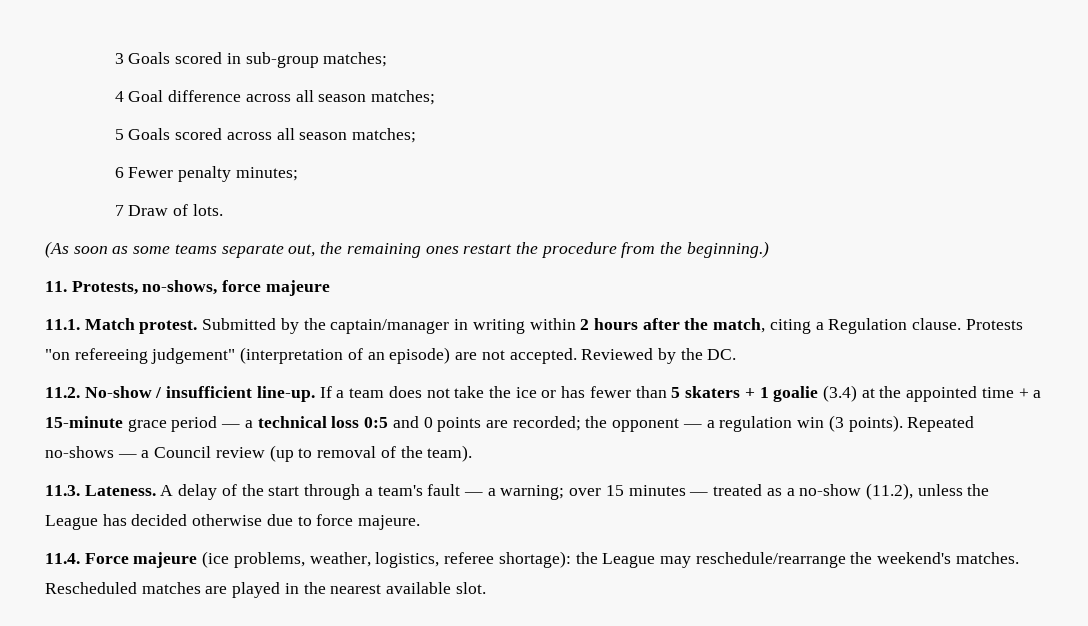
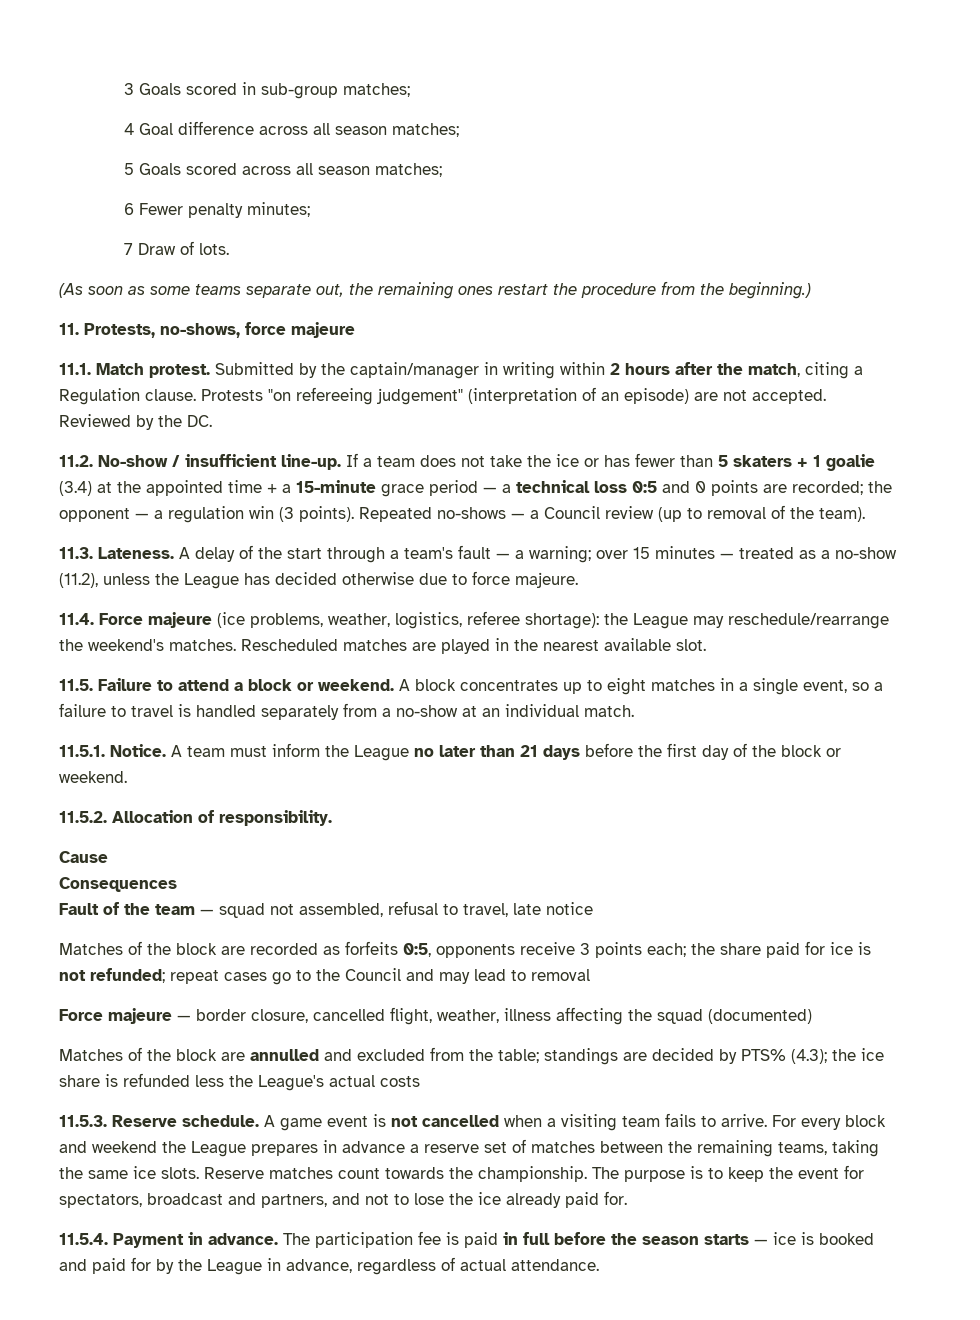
+ 11.5. Failure to attend a block or weekend. A block concentrates up to eight matches in a single event, so a failure to travel is handled separately from a no-show at an individual match.
+ 11.5.1. Notice. A team must inform the League no later than 21 days before the first day of the block or weekend.
+ 11.5.2. Allocation of responsibility.
+ Cause
+ Consequences
+ Fault of the team — squad not assembled, refusal to travel, late notice
+ Matches of the block are recorded as forfeits 0:5, opponents receive 3 points each; the share paid for ice is not refunded; repeat cases go to the Council and may lead to removal
+ Force majeure — border closure, cancelled flight, weather, illness affecting the squad (documented)
+ Matches of the block are annulled and excluded from the table; standings are decided by PTS% (4.3); the ice share is refunded less the League's actual costs
+ 11.5.3. Reserve schedule. A game event is not cancelled when a visiting team fails to arrive. For every block and weekend the League prepares in advance a reserve set of matches between the remaining teams, taking the same ice slots. Reserve matches count towards the championship. The purpose is to keep the event for spectators, broadcast and partners, and not to lose the ice already paid for.
+ 11.5.4. Payment in advance. The participation fee is paid in full before the season starts — ice is booked and paid for by the League in advance, regardless of actual attendance.

